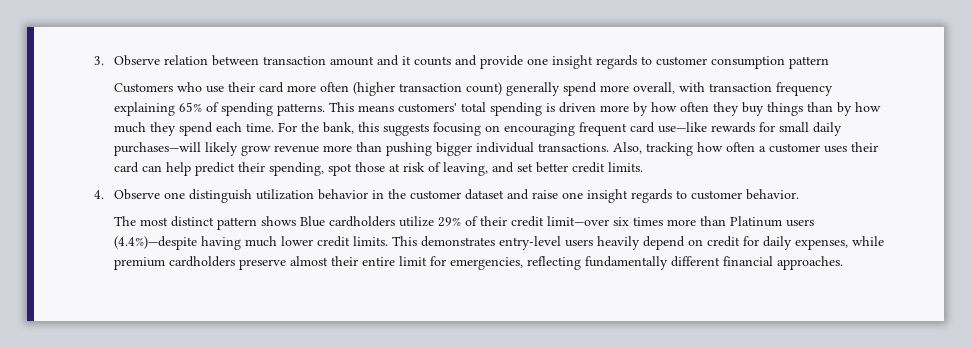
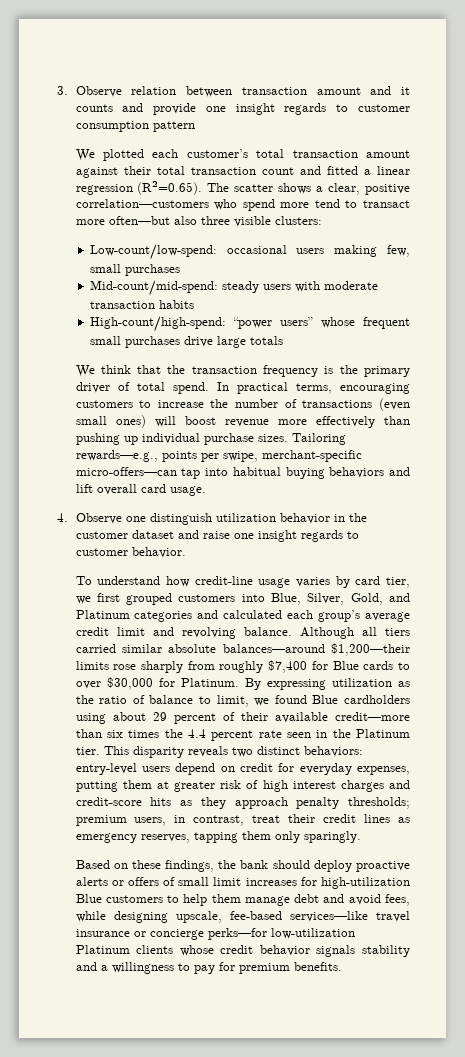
- Customers who use their card more often (higher transaction count) generally spend more overall, with transaction frequency explaining 65% of spending patterns. This means customers' total spending is driven more by how often they buy things than by how much they spend each time. For the bank, this suggests focusing on encouraging frequent card use—like rewards for small daily purchases—will likely grow revenue more than pushing bigger individual transactions. Also, tracking how often a customer uses their card can help predict their spending, spot those at risk of leaving, and set better credit limits.
+ We plotted each customer’s total transaction amount against their total transaction count and fitted a linear regression (R²=0.65). The scatter shows a clear, positive correlation—customers who spend more tend to transact more often—but also three visible clusters:
+ Low-count/low-spend: occasional users making few, small purchases
+ Mid-count/mid-spend: steady users with moderate transaction habits
+ High-count/high-spend: “power users” whose frequent small purchases drive large totals
+ We think that the transaction frequency is the primary driver of total spend. In practical terms, encouraging customers to increase the number of transactions (even small ones) will boost revenue more effectively than pushing up individual purchase sizes. Tailoring rewards—e.g., points per swipe, merchant-specific micro-offers—can tap into habitual buying behaviors and lift overall card usage.
- The most distinct pattern shows Blue cardholders utilize 29% of their credit limit—over six times more than Platinum users (4.4%)—despite having much lower credit limits. This demonstrates entry‐level users heavily depend on credit for daily expenses, while premium cardholders preserve almost their entire limit for emergencies, reflecting fundamentally different financial approaches.
+ To understand how credit‐line usage varies by card tier, we first grouped customers into Blue, Silver, Gold, and Platinum categories and calculated each group’s average credit limit and revolving balance. Although all tiers carried similar absolute balances—around $1,200—their limits rose sharply from roughly $7,400 for Blue cards to over $30,000 for Platinum. By expressing utilization as the ratio of balance to limit, we found Blue cardholders using about 29 percent of their available credit—more than six times the 4.4 percent rate seen in the Platinum tier. This disparity reveals two distinct behaviors: entry‐level users depend on credit for everyday expenses, putting them at greater risk of high interest charges and credit‐score hits as they approach penalty thresholds; premium users, in contrast, treat their credit lines as emergency reserves, tapping them only sparingly.
+ Based on these findings, the bank should deploy proactive alerts or offers of small limit increases for high‐utilization Blue customers to help them manage debt and avoid fees, while designing upscale, fee-based services—like travel insurance or concierge perks—for low-utilization Platinum clients whose credit behavior signals stability and a willingness to pay for premium benefits.

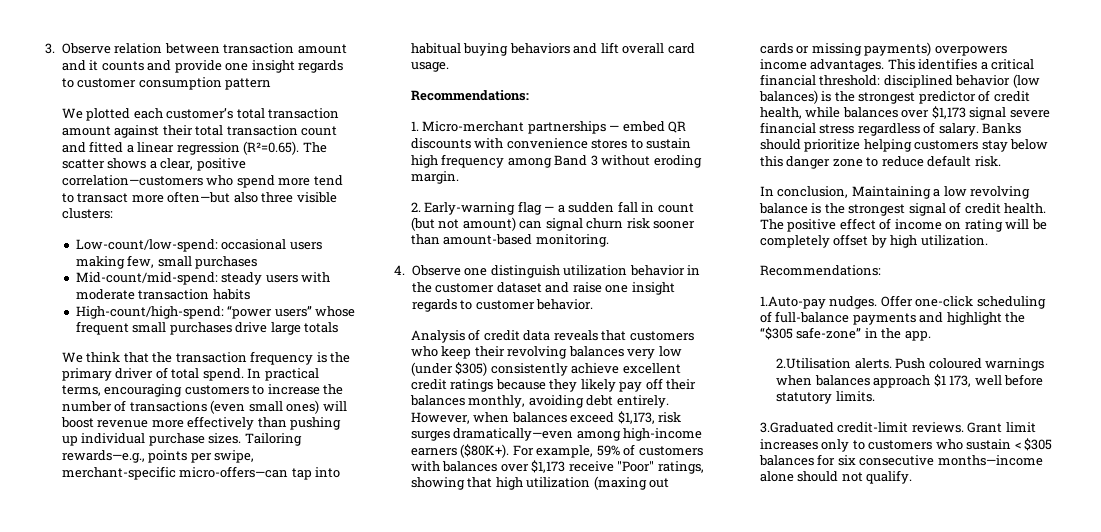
  Tailoring rewards—e.g., points per swipe, merchant-specific micro-offers—can tap into habitual buying behaviors and lift overall card usage.
+ Recommendations:
+ 1. Micro-merchant partnerships — embed QR discounts with convenience stores to sustain high frequency among Band 3 without eroding margin.
+ 2. Early-warning flag — a sudden fall in count (but not amount) can signal churn risk sooner than amount-based monitoring.
- To understand how credit‐line usage varies by card tier, we first grouped customers into Blue, Silver, Gold, and Platinum categories and calculated each group’s average credit limit and revolving balance. Although all tiers carried similar absolute balances—around $1,200—their limits rose sharply from roughly $7,400 for Blue cards to over $30,000 for Platinum. By expressing utilization as the ratio of balance to limit, we found Blue cardholders using about 29 percent of their available credit—more than six times the 4.4 percent rate seen in the Platinum tier. This disparity reveals two distinct behaviors: entry‐level users depend on credit for everyday expenses, putting them at greater risk of high interest charges and credit‐score hits as they approach penalty thresholds; premium users, in contrast, treat their credit lines as emergency reserves, tapping them only sparingly.
- Based on these findings, the bank should deploy proactive alerts or offers of small limit increases for high‐utilization Blue customers to help them manage debt and avoid fees, while designing upscale, fee-based services—like travel insurance or concierge perks—for low-utilization Platinum clients whose credit behavior signals stability and a willingness to pay for premium benefits.
+ Analysis of credit data reveals that customers who keep their revolving balances very low (under $305) consistently achieve excellent credit ratings because they likely pay off their balances monthly, avoiding debt entirely. However, when balances exceed $1,173, risk surges dramatically—even among high-income earners ($80K+). For example, 59% of customers with balances over $1,173 receive "Poor" ratings, showing that high utilization (maxing out cards or missing payments) overpowers income advantages. This identifies a critical financial threshold: disciplined behavior (low balances) is the strongest predictor of credit health, while balances over $1,173 signal severe financial stress regardless of salary. Banks should prioritize helping customers stay below this danger zone to reduce default risk.
+ In conclusion, Maintaining a low revolving balance is the strongest signal of credit health. The positive effect of income on rating will be completely offset by high utilization.
+ Recommendations:
+ 1.Auto-pay nudges. Offer one-click scheduling of full-balance payments and highlight the “$305 safe-zone” in the app.
+ 2.Utilisation alerts. Push coloured warnings when balances approach $1 173, well before statutory limits.
+ 3.Graduated credit-limit reviews. Grant limit increases only to customers who sustain < $305 balances for six consecutive months—income alone should not qualify.

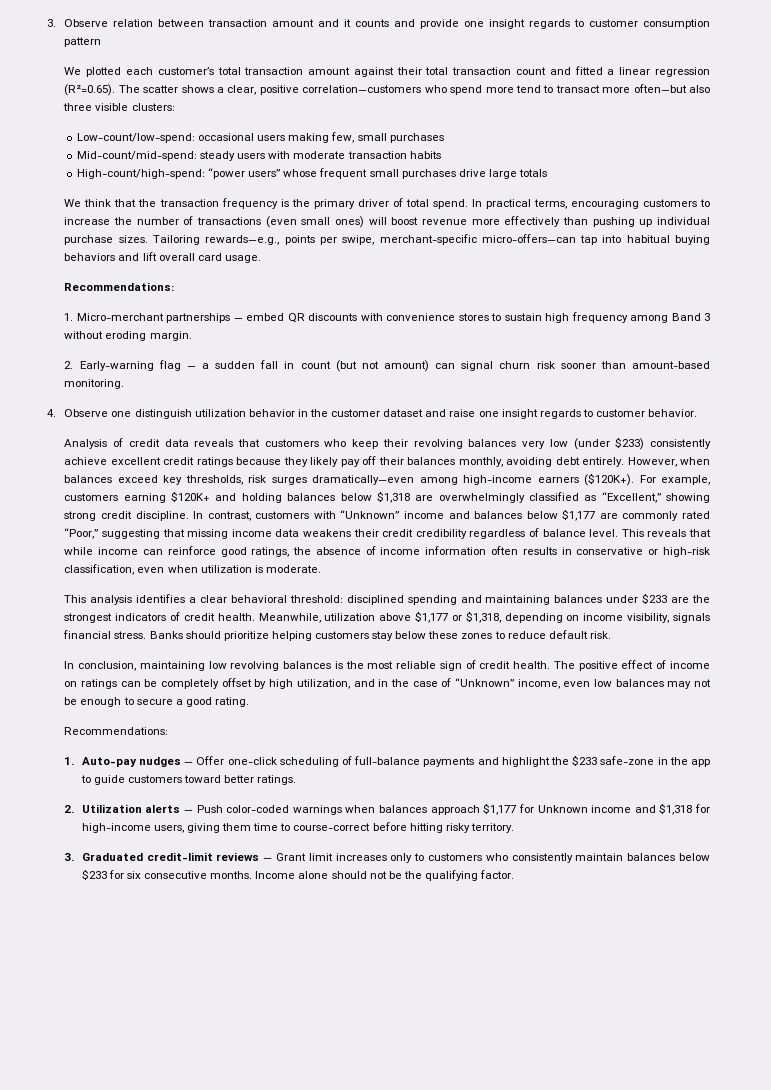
- Analysis of credit data reveals that customers who keep their revolving balances very low (under $305) consistently achieve excellent credit ratings because they likely pay off their balances monthly, avoiding debt entirely.
+ Analysis of credit data reveals that customers who keep their revolving balances very low (under $233) consistently achieve excellent credit ratings because they likely pay off their balances monthly, avoiding debt entirely.
- However, when balances exceed $1,173, risk surges dramatically—even among high-income earners ($80K+).
+ However, when balances exceed key thresholds, risk surges dramatically—even among high-income earners ($120K+).
- For example, 59% of customers with balances over $1,173 receive "Poor" ratings, showing that high utilization (maxing out cards or missing payments) overpowers income advantages. This identifies a critical financial threshold: disciplined behavior (low balances) is the strongest predictor of credit health, while balances over $1,173 signal severe financial stress regardless of salary.
+ For example, customers earning $120K+ and holding balances below $1,318 are overwhelmingly classified as “Excellent,” showing strong credit discipline. In contrast, customers with “Unknown” income and balances below $1,177 are commonly rated “Poor,” suggesting that missing income data weakens their credit credibility regardless of balance level. This reveals that while income can reinforce good ratings, the absence of income information often results in conservative or high-risk classification, even when utilization is moderate.
+ This analysis identifies a clear behavioral threshold: disciplined spending and maintaining balances under $233 are the strongest indicators of credit health. Meanwhile, utilization above $1,177 or $1,318, depending on income visibility, signals financial stress.
- Banks should prioritize helping customers stay below this danger zone to reduce default risk.
+ Banks should prioritize helping customers stay below these zones to reduce default risk.
- In conclusion, Maintaining a low revolving balance is the strongest signal of credit health.
+ In conclusion, maintaining low revolving balances is the most reliable sign of credit health.
- The positive effect of income on rating will be completely offset by high utilization.
+ The positive effect of income on ratings can be completely offset by high utilization, and in the case of “Unknown” income, even low balances may not be enough to secure a good rating.
  Recommendations:
- 1.Auto-pay nudges. Offer one-click scheduling of full-balance payments and highlight the “$305 safe-zone” in the app.
- 2.Utilisation alerts. Push coloured warnings when balances approach $1 173, well before statutory limits.
- 3.Graduated credit-limit reviews. Grant limit increases only to customers who sustain < $305 balances for six consecutive months—income alone should not qualify.
+ 1. Auto-pay nudges — Offer one-click scheduling of full-balance payments and highlight the $233 safe-zone in the app to guide customers toward better ratings.
+ 2. Utilization alerts — Push color-coded warnings when balances approach $1,177 for Unknown income and $1,318 for high-income users, giving them time to course-correct before hitting risky territory.
+ 3. Graduated credit-limit reviews — Grant limit increases only to customers who consistently maintain balances below $233 for six consecutive months. Income alone should not be the qualifying factor.

